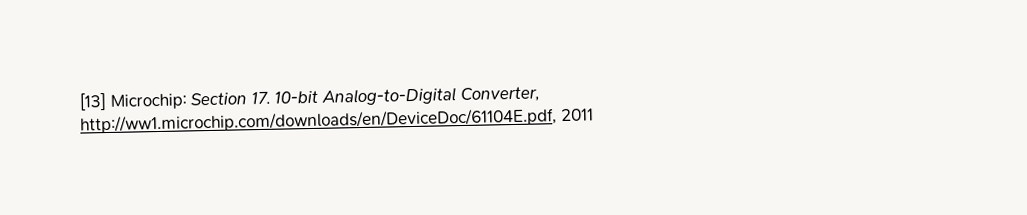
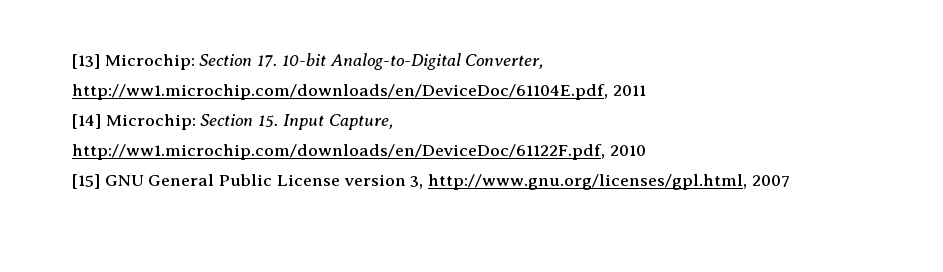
+ [14] Microchip: Section 15. Input Capture, http://ww1.microchip.com/downloads/en/DeviceDoc/61122F.pdf, 2010
+ [15] GNU General Public License version 3, http://www.gnu.org/licenses/gpl.html, 2007

